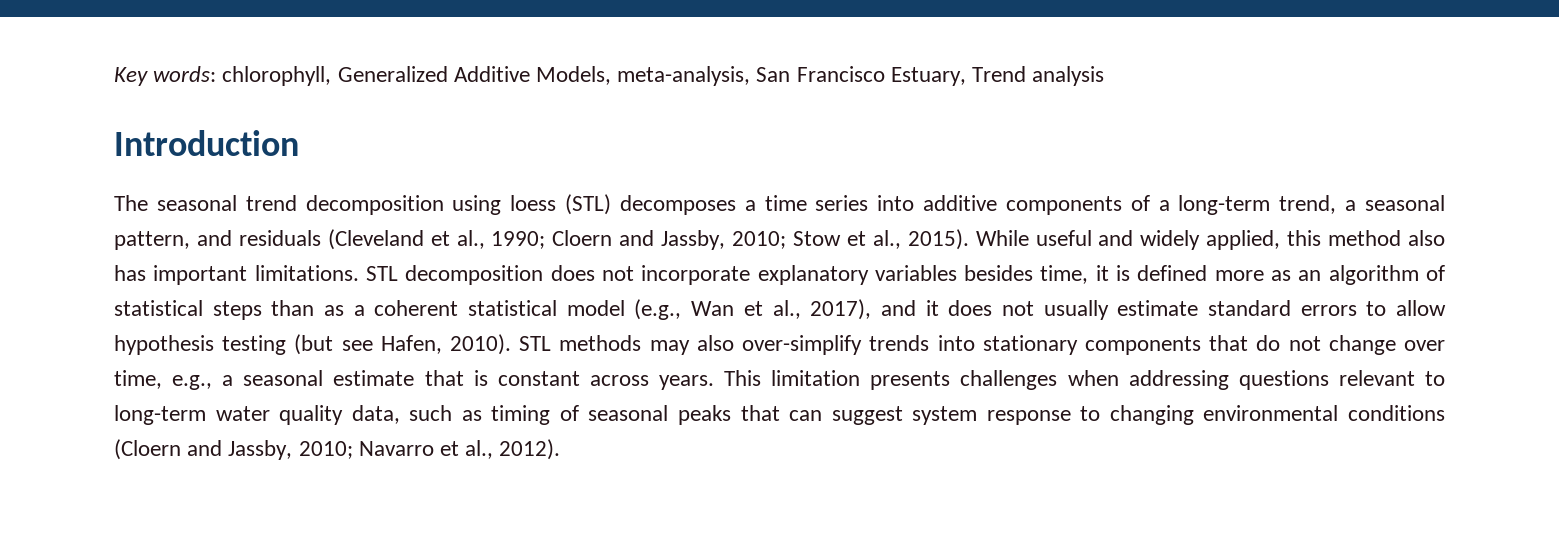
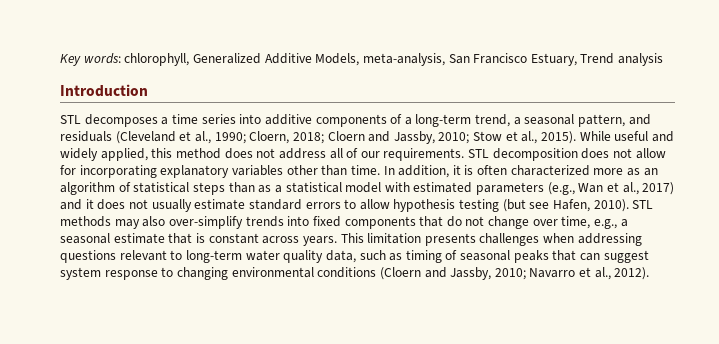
- The seasonal trend decomposition using loess (STL) decomposes a time series into additive components of a long-term trend, a seasonal pattern, and residuals (Cleveland et al., 1990; Cloern and Jassby, 2010; Stow et al., 2015).
+ STL decomposes a time series into additive components of a long-term trend, a seasonal pattern, and residuals (Cleveland et al., 1990; Cloern, 2018; Cloern and Jassby, 2010; Stow et al., 2015).
- While useful and widely applied, this method also has important limitations. STL decomposition does not incorporate explanatory variables besides time, it is defined more as an algorithm of statistical steps than as a coherent statistical model (e.g., Wan et al., 2017), and it does not usually estimate standard errors to allow hypothesis testing (but see Hafen, 2010).
+ While useful and widely applied, this method does not address all of our requirements. STL decomposition does not allow for incorporating explanatory variables other than time. In addition, it is often characterized more as an algorithm of statistical steps than as a statistical model with estimated parameters (e.g., Wan et al., 2017) and it does not usually estimate standard errors to allow hypothesis testing (but see Hafen, 2010).
- STL methods may also over-simplify trends into stationary components that do not change over time, e.g., a seasonal estimate that is constant across years.
+ STL methods may also over-simplify trends into fixed components that do not change over time, e.g., a seasonal estimate that is constant across years.

